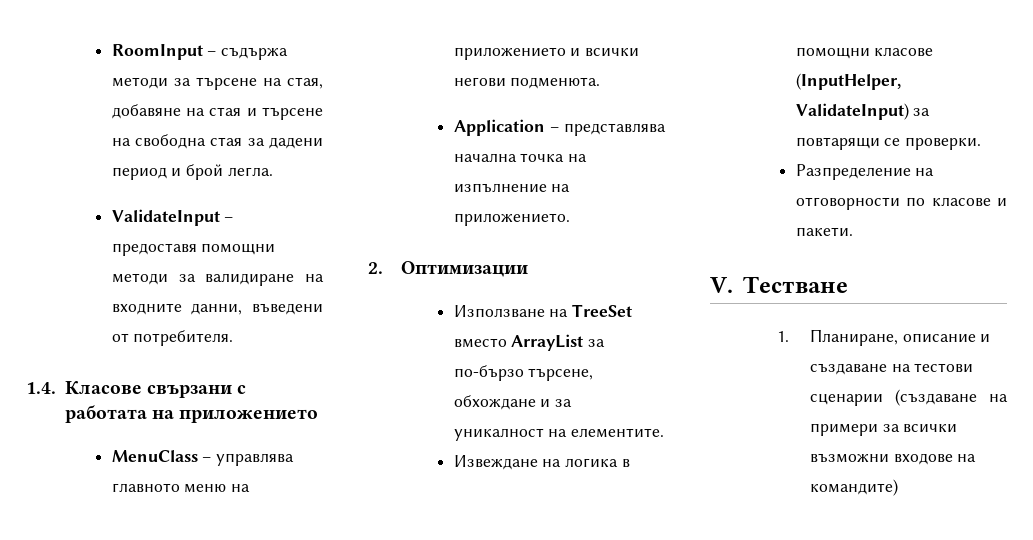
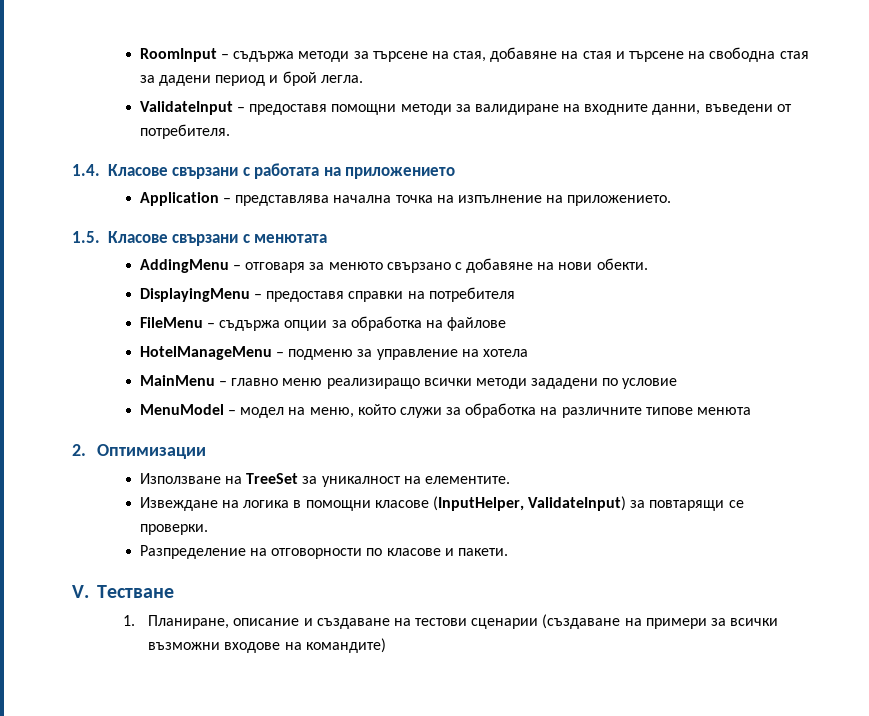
- MenuClass – управлява главното меню на приложението и всички негови подменюта.
+ 1.5. Класове свързани с менютата
+ AddingMenu – отговаря за менюто свързано с добавяне на нови обекти.
+ DisplayingMenu – предоставя справки на потребителя
+ FileMenu – съдържа опции за обработка на файлове
+ HotelManageMenu – подменю за управление на хотела
+ MainMenu – главно меню реализиращо всички методи зададени по условие
+ MenuModel – модел на меню, който служи за обработка на различните типове менюта
  2. Оптимизации
- Използване на TreeSet вместо ArrayList за по-бързо търсене, обхождане и за уникалност на елементите.
+ Използване на TreeSet за уникалност на елементите.

